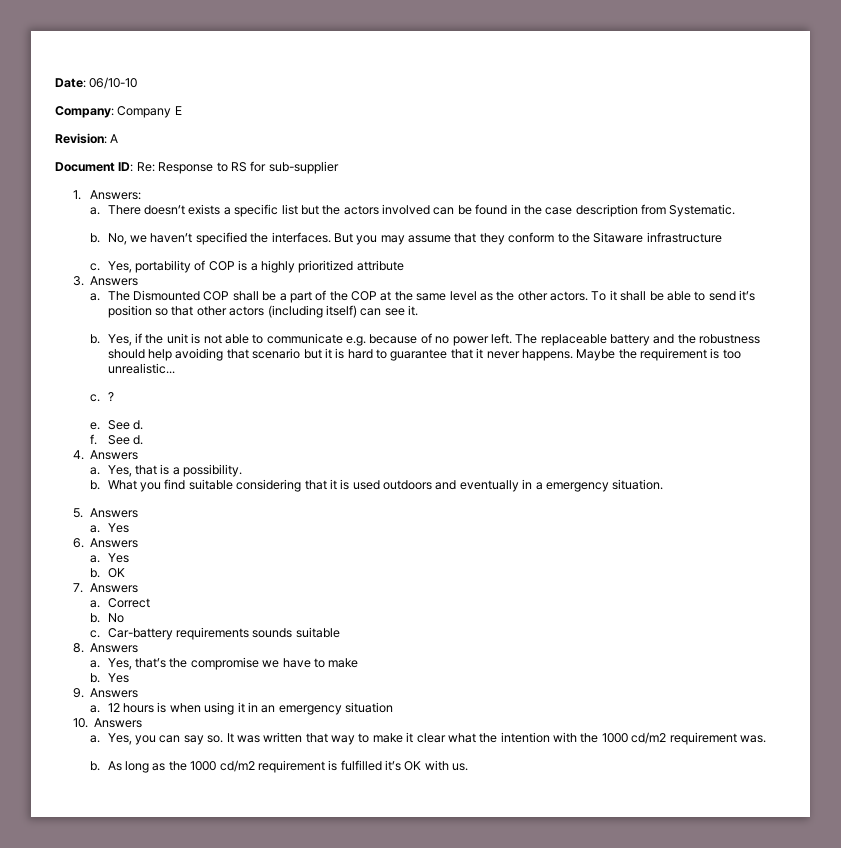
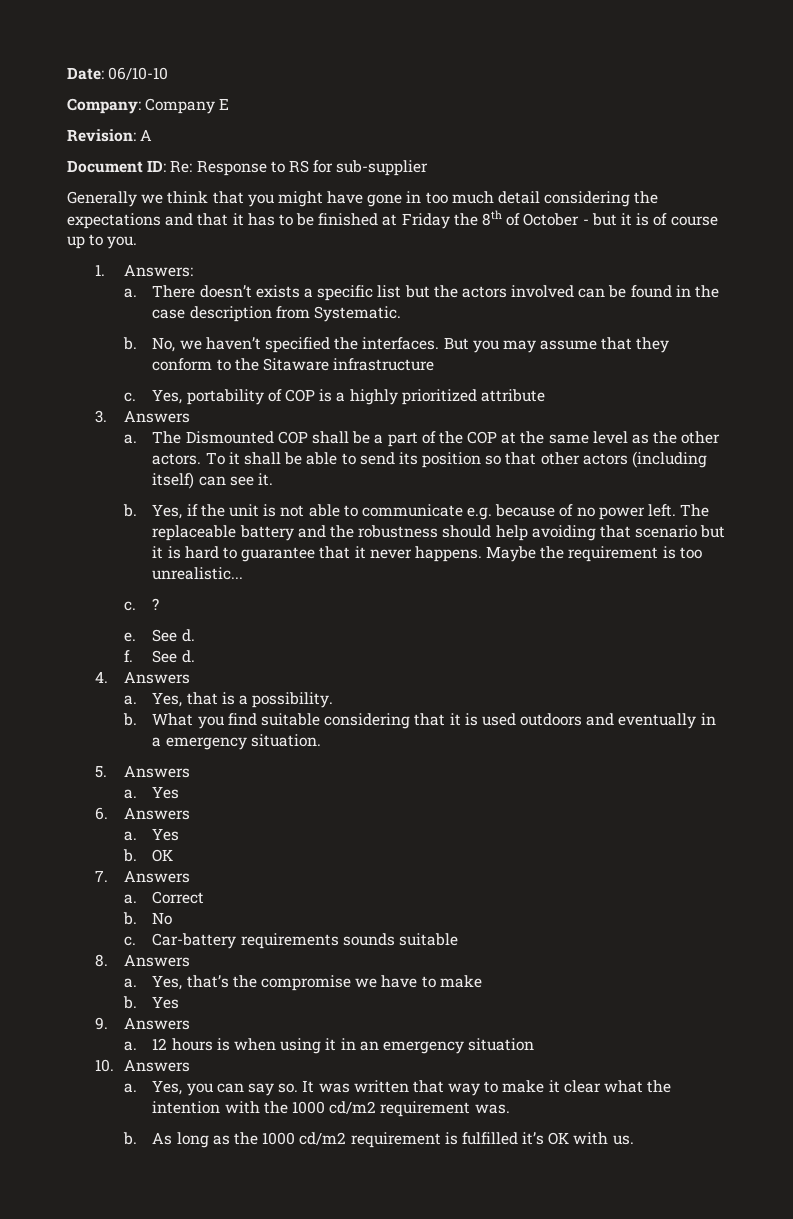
+ Generally we think that you might have gone in too much detail considering the expectations and that it has to be finished at Friday the 8th of October - but it is of course up to you.
- To it shall be able to send it’s position so that other actors (including itself) can see it.
+ To it shall be able to send its position so that other actors (including itself) can see it.

